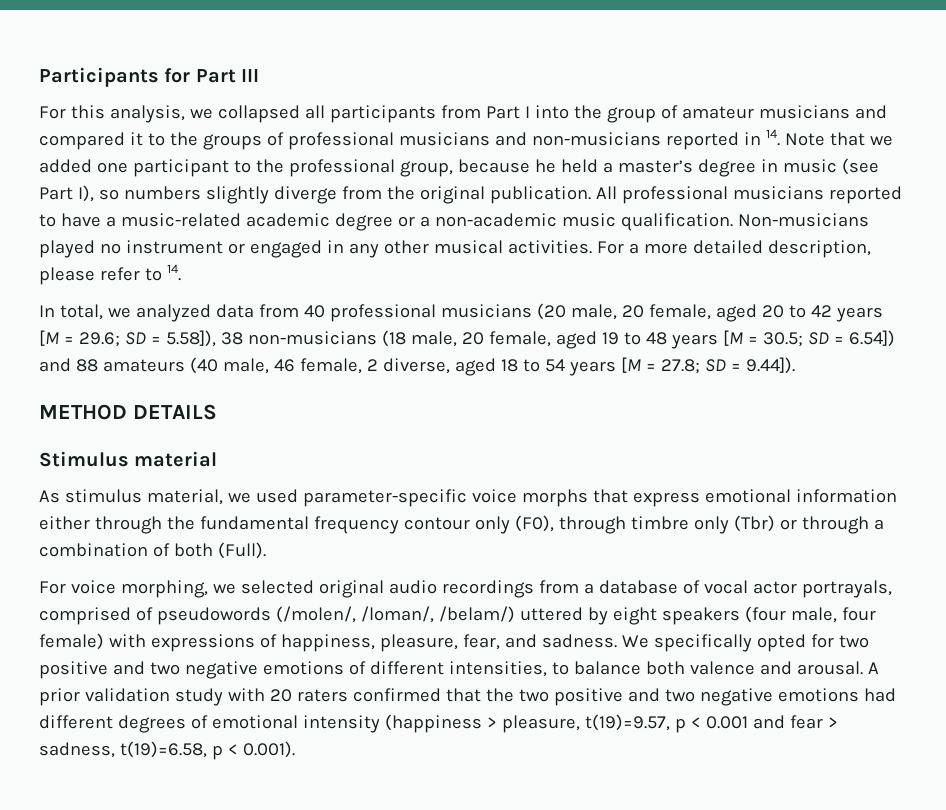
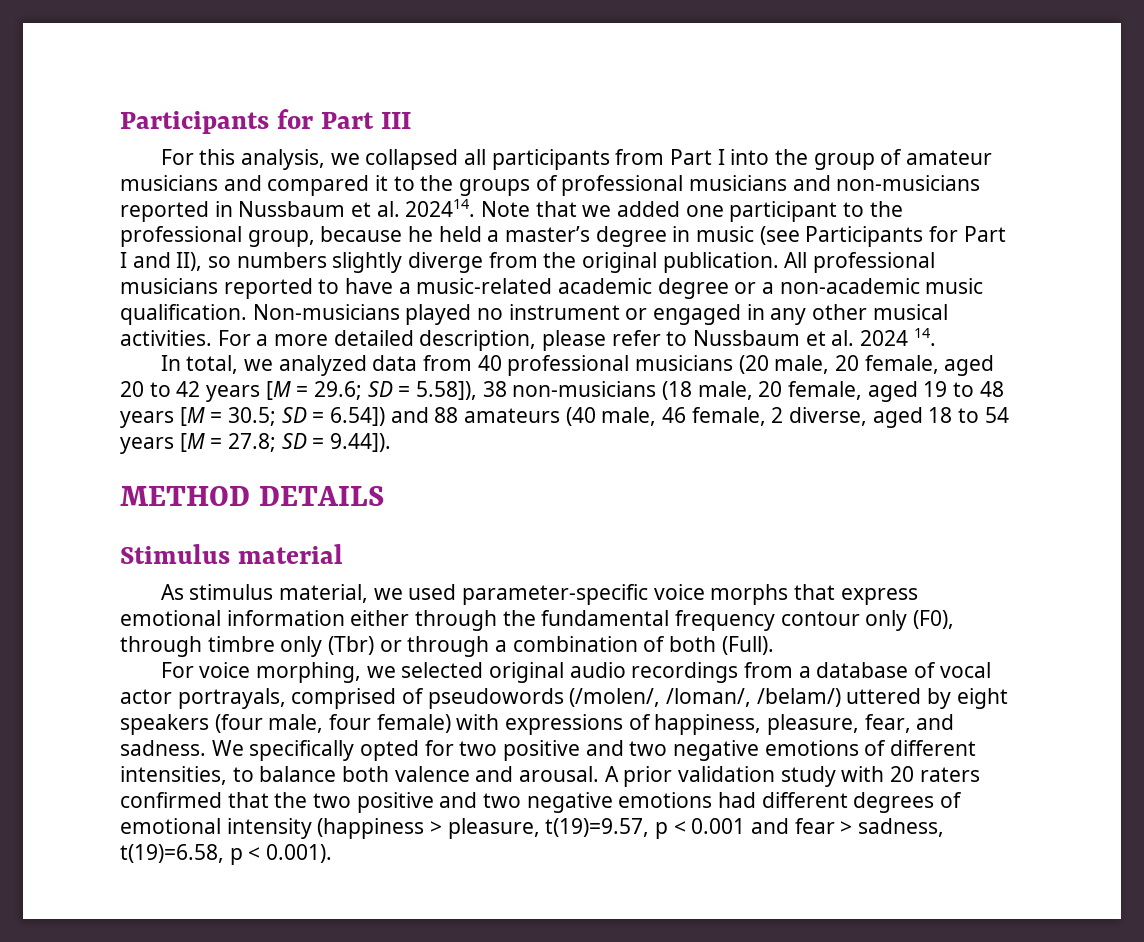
- For this analysis, we collapsed all participants from Part I into the group of amateur musicians and compared it to the groups of professional musicians and non-musicians reported in 14. Note that we added one participant to the professional group, because he held a master’s degree in music (see Part I), so numbers slightly diverge from the original publication.
+ For this analysis, we collapsed all participants from Part I into the group of amateur musicians and compared it to the groups of professional musicians and non-musicians reported in Nussbaum et al. 202414. Note that we added one participant to the professional group, because he held a master’s degree in music (see Participants for Part I and II), so numbers slightly diverge from the original publication.
- For a more detailed description, please refer to 14.
+ For a more detailed description, please refer to Nussbaum et al. 2024 14.

